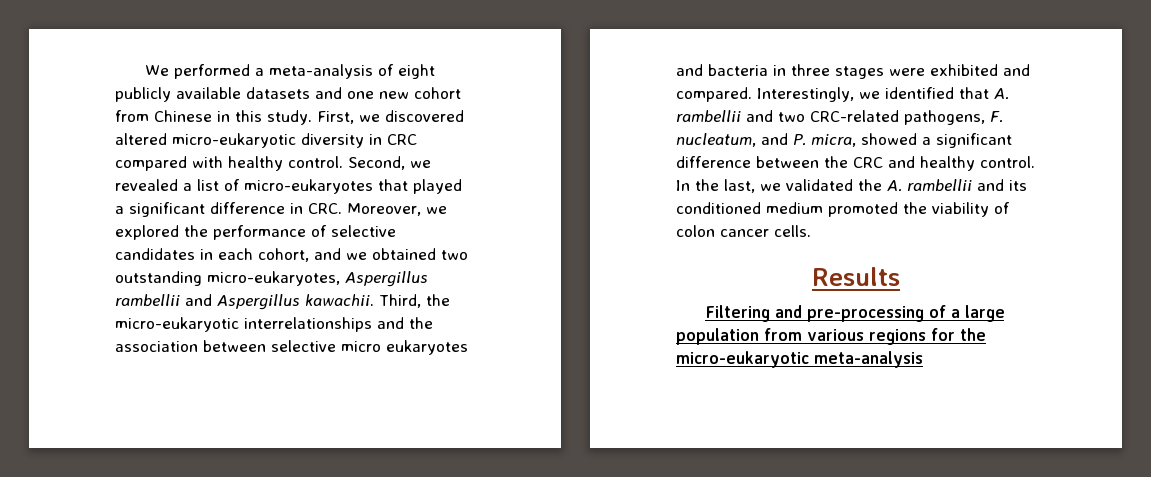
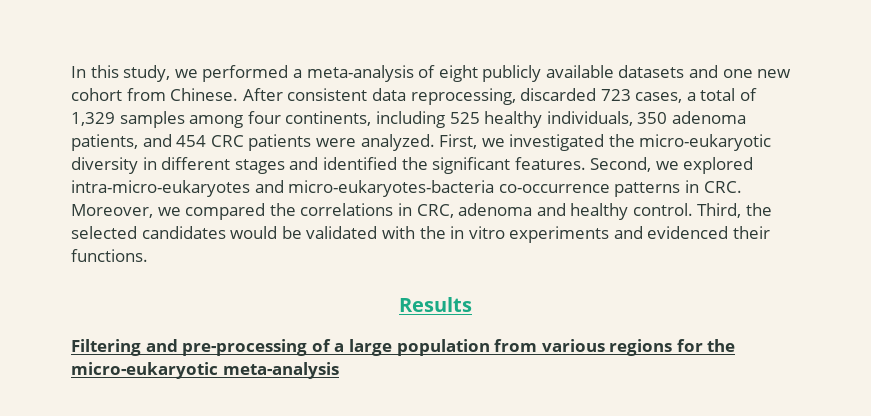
- We performed a meta-analysis of eight publicly available datasets and one new cohort from Chinese in this study. First, we discovered altered micro-eukaryotic diversity in CRC compared with healthy control. Second, we revealed a list of micro-eukaryotes that played a significant difference in CRC. Moreover, we explored the performance of selective candidates in each cohort, and we obtained two outstanding micro-eukaryotes, Aspergillus rambellii and Aspergillus kawachii. Third, the micro-eukaryotic interrelationships and the association between selective micro eukaryotes and bacteria in three stages were exhibited and compared. Interestingly, we identified that A. rambellii and two CRC-related pathogens, F. nucleatum, and P. micra, showed a significant difference between the CRC and healthy control. In the last, we validated the A. rambellii and its conditioned medium promoted the viability of colon cancer cells.
+ In this study, we performed a meta-analysis of eight publicly available datasets and one new cohort from Chinese. After consistent data reprocessing, discarded 723 cases, a total of 1,329 samples among four continents, including 525 healthy individuals, 350 adenoma patients, and 454 CRC patients were analyzed. First, we investigated the micro-eukaryotic diversity in different stages and identified the significant features. Second, we explored intra-micro-eukaryotes and micro-eukaryotes-bacteria co-occurrence patterns in CRC. Moreover, we compared the correlations in CRC, adenoma and healthy control. Third, the selected candidates would be validated with the in vitro experiments and evidenced their functions.

